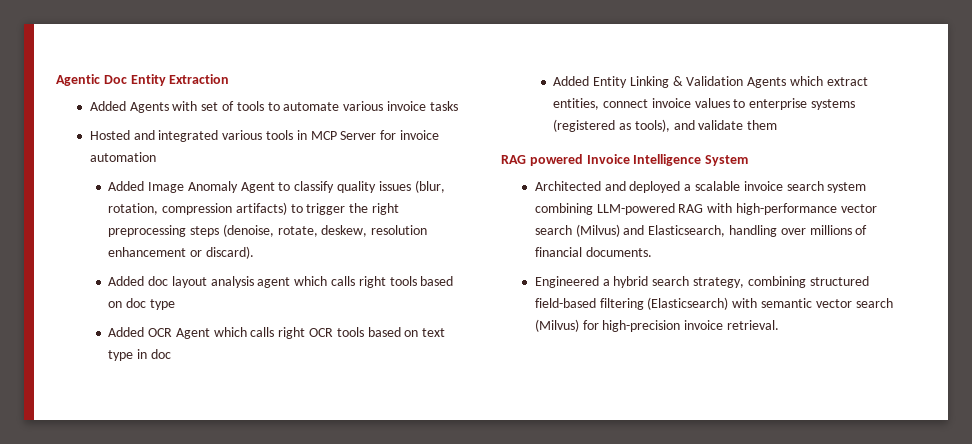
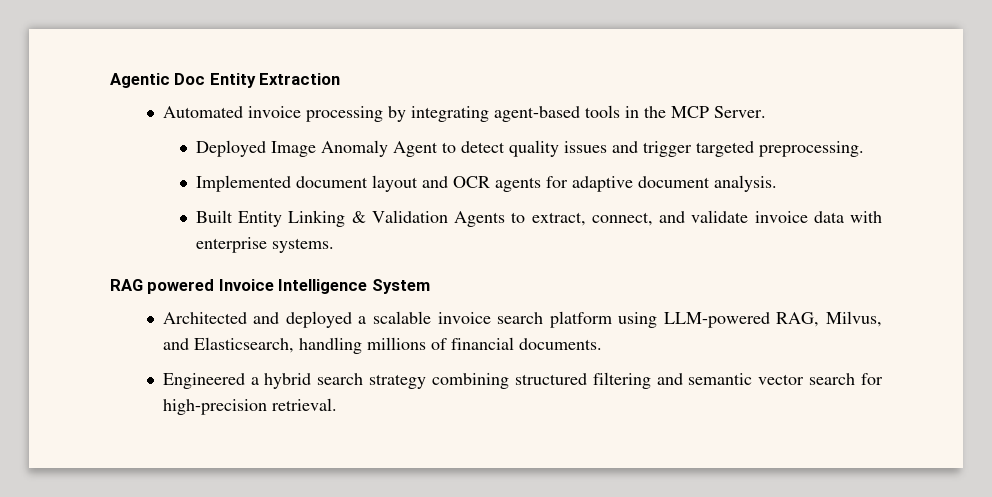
- Added Agents with set of tools to automate various invoice tasks
- Hosted and integrated various tools in MCP Server for invoice automation
- Added Image Anomaly Agent to classify quality issues (blur, rotation, compression artifacts) to trigger the right preprocessing steps (denoise, rotate, deskew, resolution enhancement or discard).
- Added doc layout analysis agent which calls right tools based on doc type
- Added OCR Agent which calls right OCR tools based on text type in doc
- Added Entity Linking & Validation Agents which extract entities, connect invoice values to enterprise systems (registered as tools), and validate them
+ Automated invoice processing by integrating agent-based tools in the MCP Server.
+ Deployed Image Anomaly Agent to detect quality issues and trigger targeted preprocessing.
+ Implemented document layout and OCR agents for adaptive document analysis.
+ Built Entity Linking & Validation Agents to extract, connect, and validate invoice data with enterprise systems.
- Architected and deployed a scalable invoice search system combining LLM-powered RAG with high-performance vector search (Milvus) and Elasticsearch, handling over millions of financial documents.
+ Architected and deployed a scalable invoice search platform using LLM-powered RAG, Milvus, and Elasticsearch, handling millions of financial documents.
- Engineered a hybrid search strategy, combining structured field-based filtering (Elasticsearch) with semantic vector search (Milvus) for high-precision invoice retrieval.
+ Engineered a hybrid search strategy combining structured filtering and semantic vector search for high-precision retrieval.

